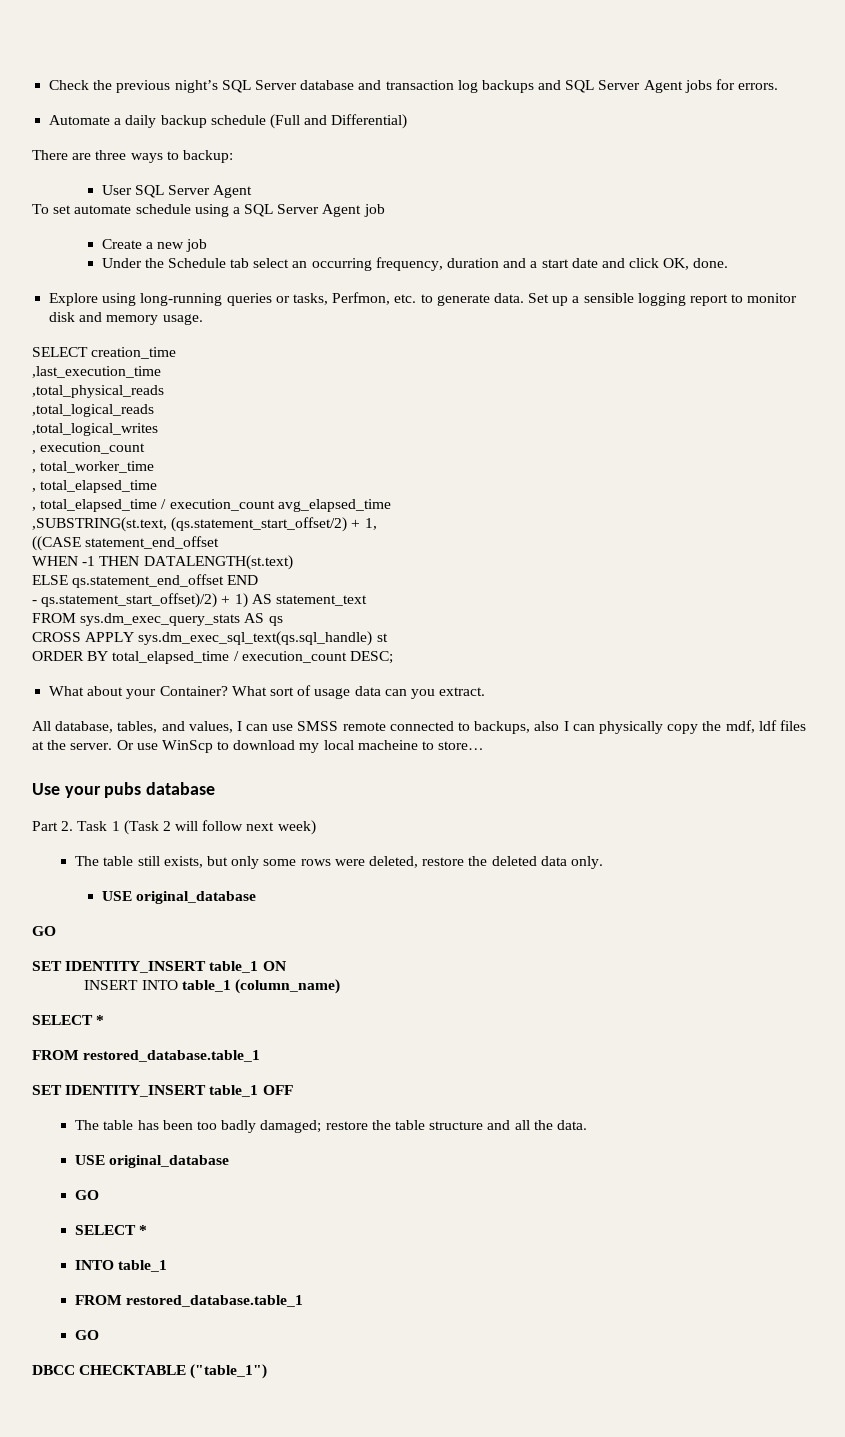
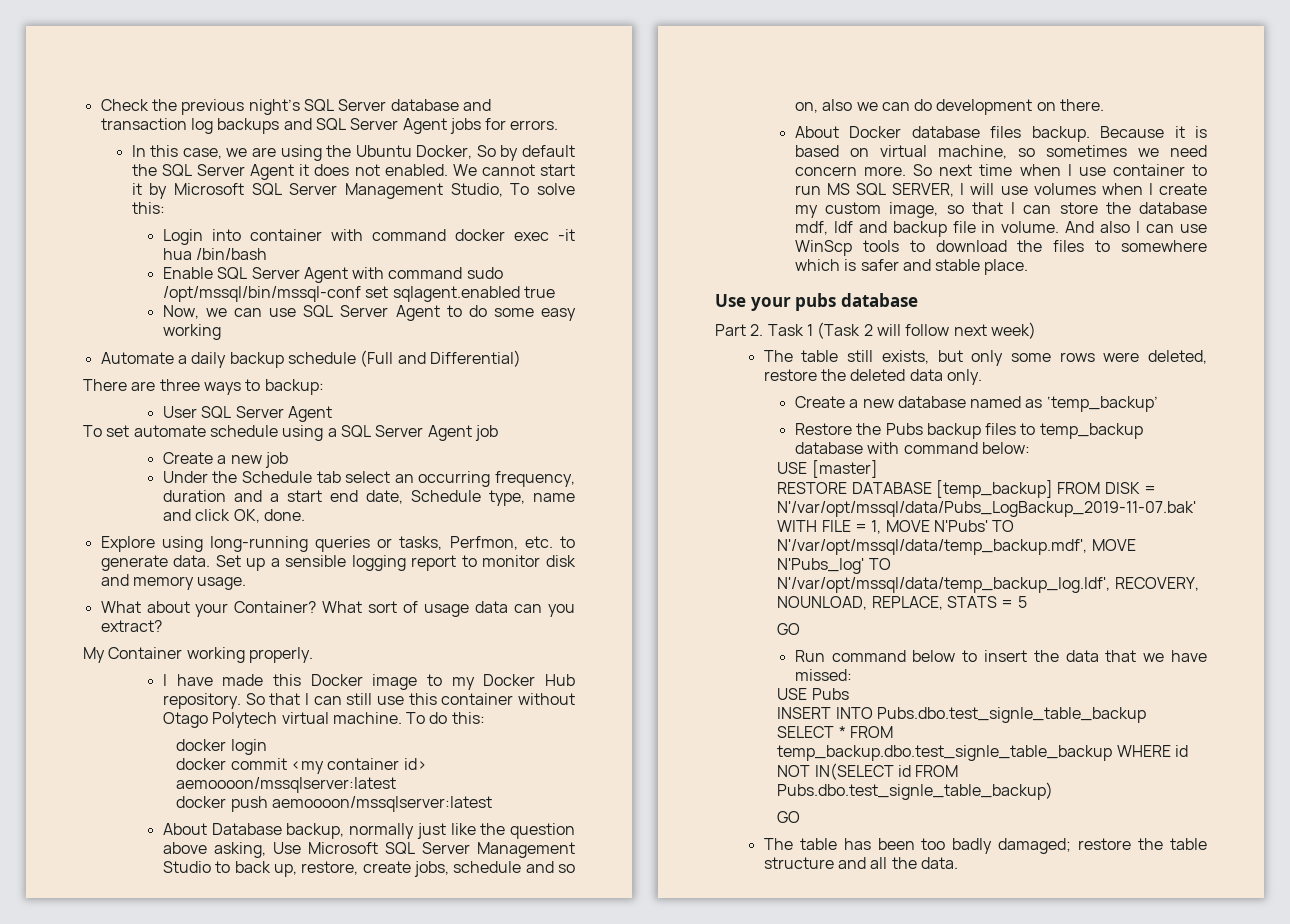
+ In this case, we are using the Ubuntu Docker, So by default the SQL Server Agent it does not enabled. We cannot start it by Microsoft SQL Server Management Studio, To solve this:
+ Login into container with command docker exec -it hua /bin/bash
+ Enable SQL Server Agent with command sudo /opt/mssql/bin/mssql-conf set sqlagent.enabled true
+ Now, we can use SQL Server Agent to do some easy working
- Under the Schedule tab select an occurring frequency, duration and a start date and click OK, done.
+ Under the Schedule tab select an occurring frequency, duration and a start end date, Schedule type, name and click OK, done.
- SELECT creation_time
- ,last_execution_time
- ,total_physical_reads
- ,total_logical_reads
- ,total_logical_writes
- , execution_count
- , total_worker_time
- , total_elapsed_time
- , total_elapsed_time / execution_count avg_elapsed_time
- ,SUBSTRING(st.text, (qs.statement_start_offset/2) + 1,
- ((CASE statement_end_offset
- WHEN -1 THEN DATALENGTH(st.text)
- ELSE qs.statement_end_offset END
- - qs.statement_start_offset)/2) + 1) AS statement_text
- FROM sys.dm_exec_query_stats AS qs
- CROSS APPLY sys.dm_exec_sql_text(qs.sql_handle) st
- ORDER BY total_elapsed_time / execution_count DESC;
- What sort of usage data can you extract.
- All database, tables, and values, I can use SMSS remote connected to backups, also I can physically copy the mdf, ldf files at the server. Or use WinScp to download my local macheine to store…
+ What sort of usage data can you extract?
+ My Container working properly.
+ I have made this Docker image to my Docker Hub repository. So that I can still use this container without Otago Polytech virtual machine. To do this:
+ docker login
+ docker commit <my container id> aemoooon/mssqlserver:latest
+ docker push aemoooon/mssqlserver:latest
+ About Database backup, normally just like the question above asking, Use Microsoft SQL Server Management Studio to back up, restore, create jobs, schedule and so on, also we can do development on there.
+ About Docker database files backup. Because it is based on virtual machine, so sometimes we need concern more. So next time when I use container to run MS SQL SERVER, I will use volumes when I create my custom image, so that I can store the database mdf, ldf and backup file in volume. And also I can use WinScp tools to download the files to somewhere which is safer and stable place.
  The table still exists, but only some rows were deleted, restore the deleted data only.
- USE original_database
+ Create a new database named as ‘temp_backup’
+ Restore the Pubs backup files to temp_backup database with command below:
+ USE [master]
+ RESTORE DATABASE [temp_backup] FROM DISK = N'/var/opt/mssql/data/Pubs_LogBackup_2019-11-07.bak' WITH FILE = 1, MOVE N'Pubs' TO N'/var/opt/mssql/data/temp_backup.mdf', MOVE N'Pubs_log' TO N'/var/opt/mssql/data/temp_backup_log.ldf', RECOVERY, NOUNLOAD, REPLACE, STATS = 5
  GO
- SET IDENTITY_INSERT table_1 ON
+ Run command below to insert the data that we have missed:
+ USE Pubs
- INSERT INTO table_1 (column_name)
- SELECT *
- FROM restored_database.table_1
- SET IDENTITY_INSERT table_1 OFF
+ INSERT INTO Pubs.dbo.test_signle_table_backup SELECT * FROM temp_backup.dbo.test_signle_table_backup WHERE id NOT IN(SELECT id FROM Pubs.dbo.test_signle_table_backup)
+ GO
  The table has been too badly damaged; restore the table structure and all the data.
- USE original_database
- GO
- SELECT *
- INTO table_1
- FROM restored_database.table_1
- GO
- DBCC CHECKTABLE ("table_1")

